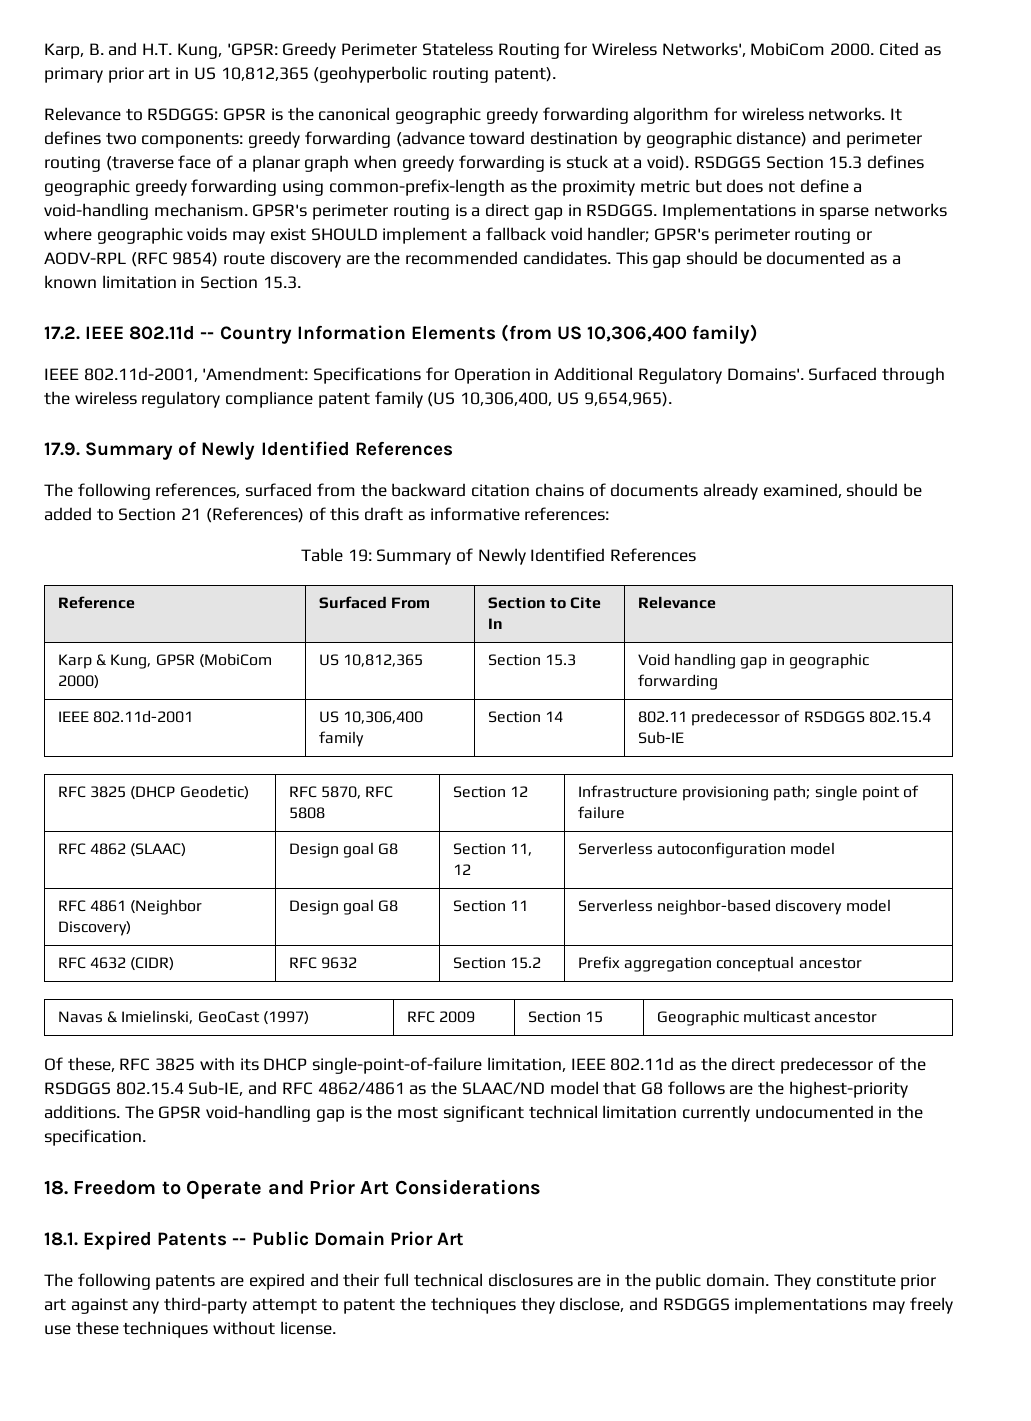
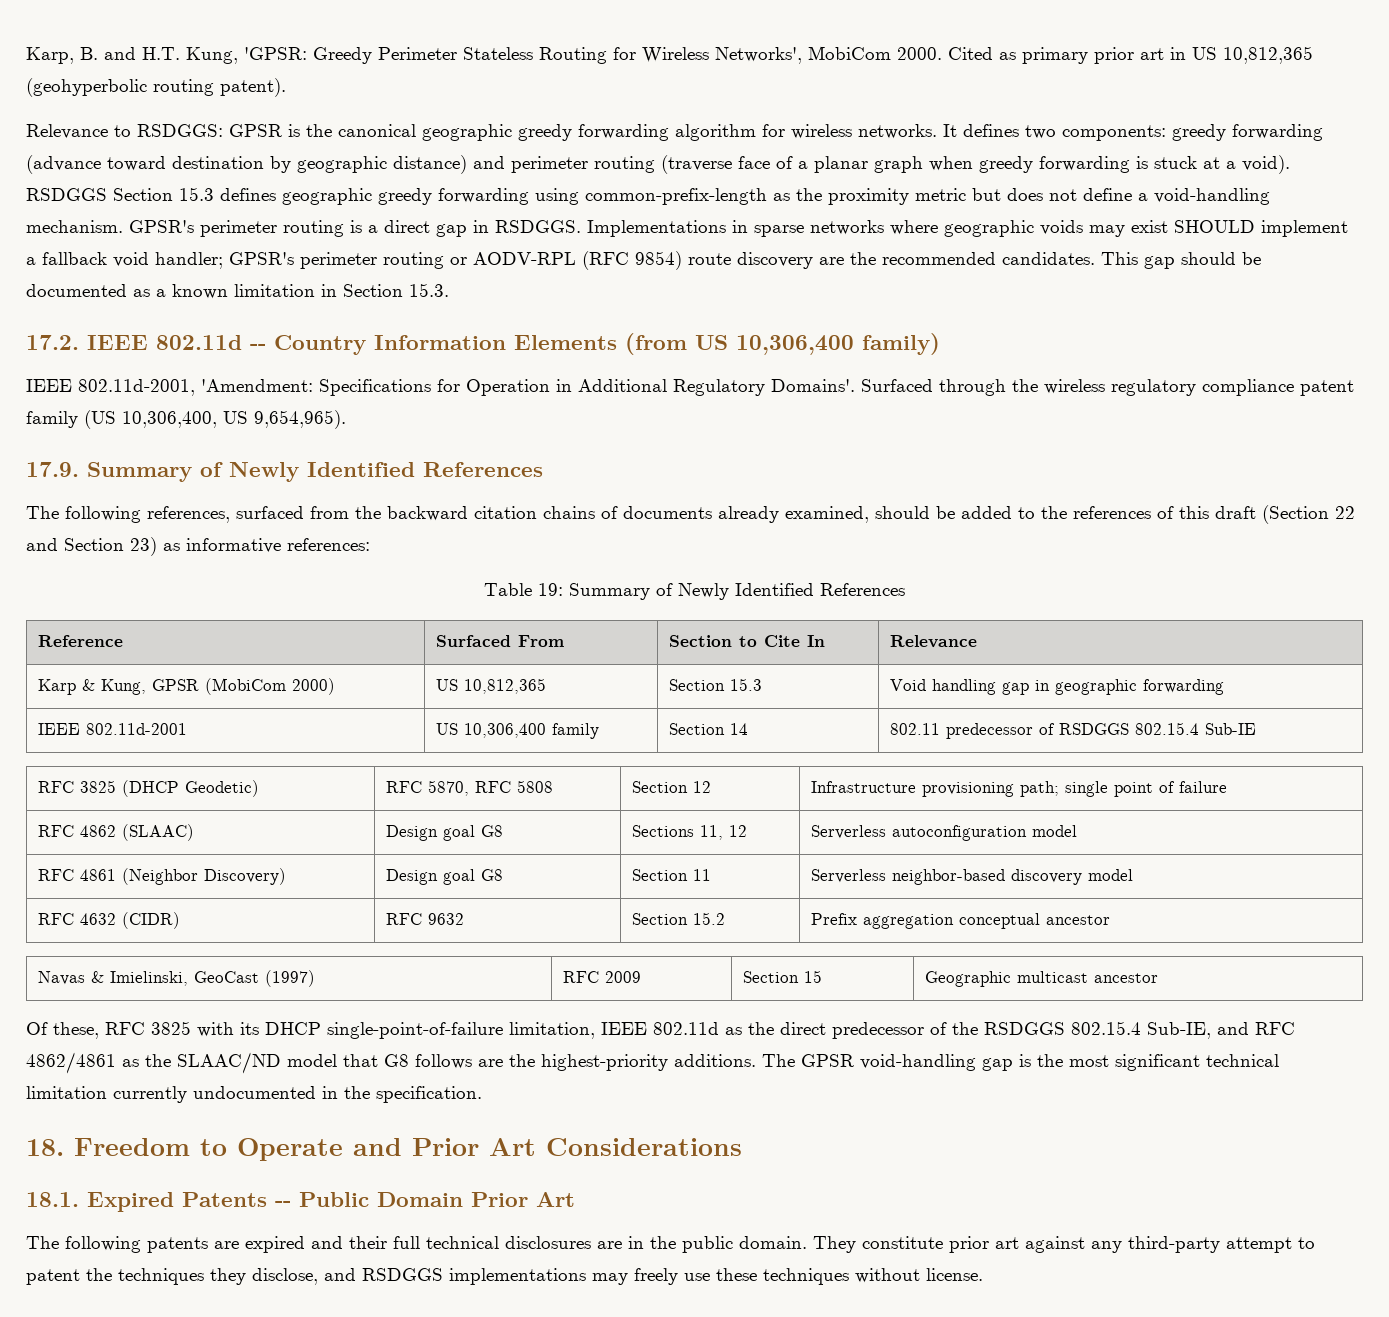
- The following references, surfaced from the backward citation chains of documents already examined, should be added to Section 21 (References) of this draft as informative references:
+ The following references, surfaced from the backward citation chains of documents already examined, should be added to the references of this draft (Section 22 and Section 23) as informative references:
- RFC 4862 (SLAAC) | Design goal G8 | Section 11, 12 | Serverless autoconfiguration model
+ RFC 4862 (SLAAC) | Design goal G8 | Sections 11, 12 | Serverless autoconfiguration model

